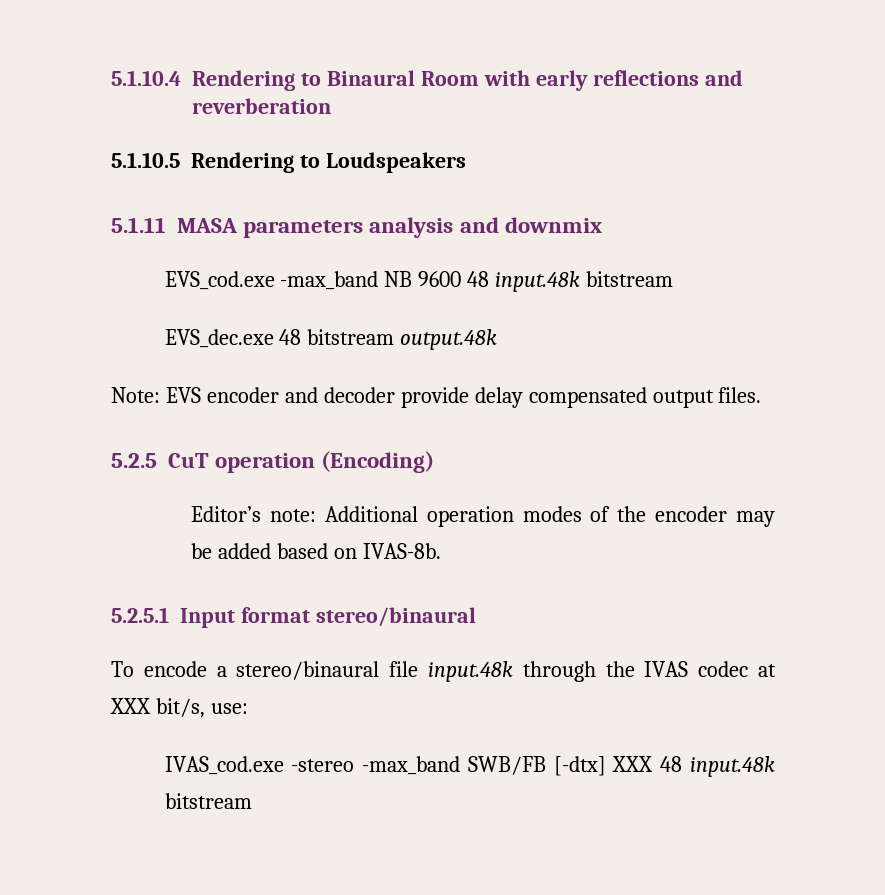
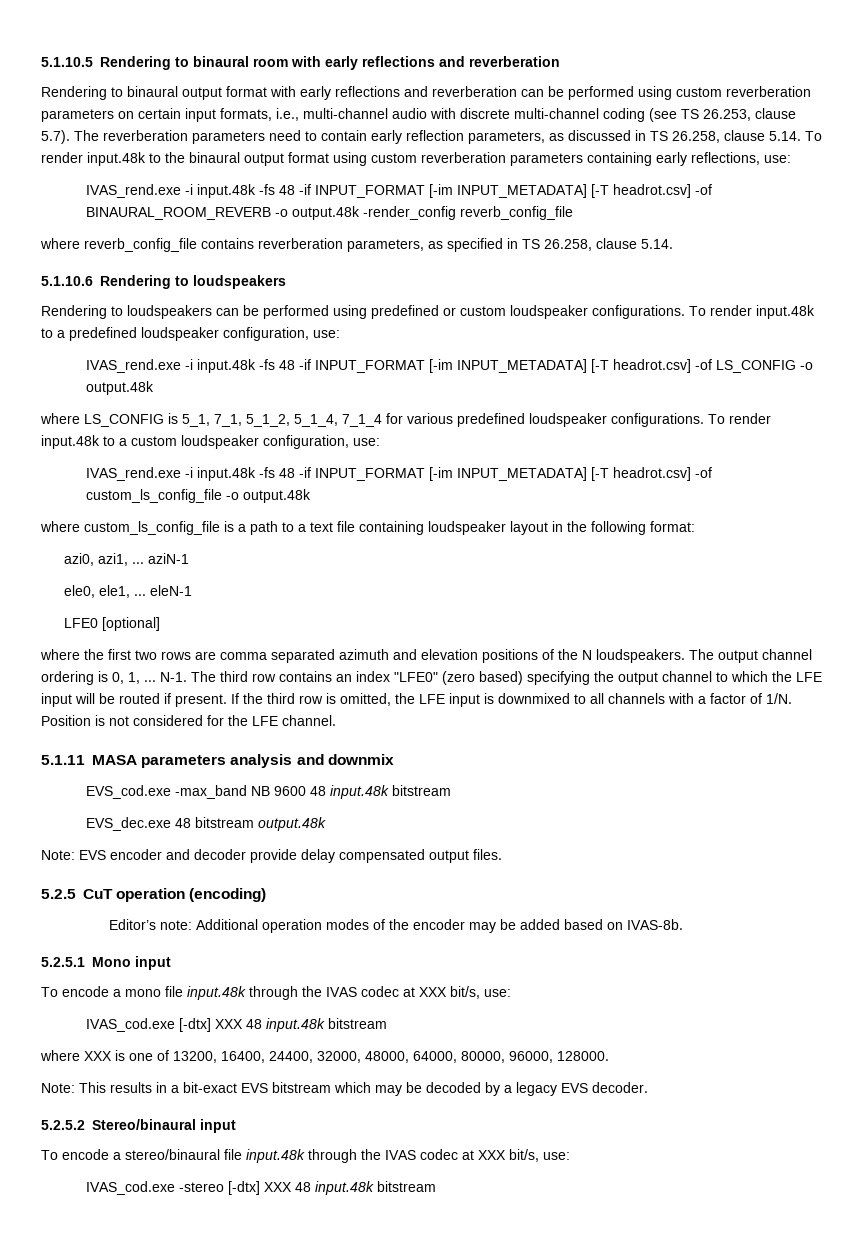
- 5.1.10.4 Rendering to Binaural Room with early reflections and reverberation
+ 5.1.10.5 Rendering to binaural room with early reflections and reverberation
- 5.1.10.5 Rendering to Loudspeakers
+ Rendering to binaural output format with early reflections and reverberation can be performed using custom reverberation parameters on certain input formats, i.e., multi-channel audio with discrete multi-channel coding (see TS 26.253, clause 5.7). The reverberation parameters need to contain early reflection parameters, as discussed in TS 26.258, clause 5.14. To render input.48k to the binaural output format using custom reverberation parameters containing early reflections, use:
+ IVAS_rend.exe -i input.48k -fs 48 -if INPUT_FORMAT [-im INPUT_METADATA] [-T headrot.csv] -of BINAURAL_ROOM_REVERB -o output.48k -render_config reverb_config_file
+ where reverb_config_file contains reverberation parameters, as specified in TS 26.258, clause 5.14.
+ 5.1.10.6 Rendering to loudspeakers
+ Rendering to loudspeakers can be performed using predefined or custom loudspeaker configurations. To render input.48k to a predefined loudspeaker configuration, use:
+ IVAS_rend.exe -i input.48k -fs 48 -if INPUT_FORMAT [-im INPUT_METADATA] [-T headrot.csv] -of LS_CONFIG -o output.48k
+ where LS_CONFIG is 5_1, 7_1, 5_1_2, 5_1_4, 7_1_4 for various predefined loudspeaker configurations. To render input.48k to a custom loudspeaker configuration, use:
+ IVAS_rend.exe -i input.48k -fs 48 -if INPUT_FORMAT [-im INPUT_METADATA] [-T headrot.csv] -of custom_ls_config_file -o output.48k
+ where custom_ls_config_file is a path to a text file containing loudspeaker layout in the following format:
+ azi0, azi1, ... aziN-1
+ ele0, ele1, ... eleN-1
+ LFE0 [optional]
+ where the first two rows are comma separated azimuth and elevation positions of the N loudspeakers. The output channel ordering is 0, 1, ... N-1. The third row contains an index "LFE0" (zero based) specifying the output channel to which the LFE input will be routed if present. If the third row is omitted, the LFE input is downmixed to all channels with a factor of 1/N. Position is not considered for the LFE channel.
- 5.2.5 CuT operation (Encoding)
+ 5.2.5 CuT operation (encoding)
- 5.2.5.1 Input format stereo/binaural
+ 5.2.5.1 Mono input
+ To encode a mono file input.48k through the IVAS codec at XXX bit/s, use:
+ IVAS_cod.exe [-dtx] XXX 48 input.48k bitstream
+ where XXX is one of 13200, 16400, 24400, 32000, 48000, 64000, 80000, 96000, 128000.
+ Note: This results in a bit-exact EVS bitstream which may be decoded by a legacy EVS decoder.
+ 5.2.5.2 Stereo/binaural input
- IVAS_cod.exe -stereo -max_band SWB/FB [-dtx] XXX 48 input.48k bitstream
+ IVAS_cod.exe -stereo [-dtx] XXX 48 input.48k bitstream

